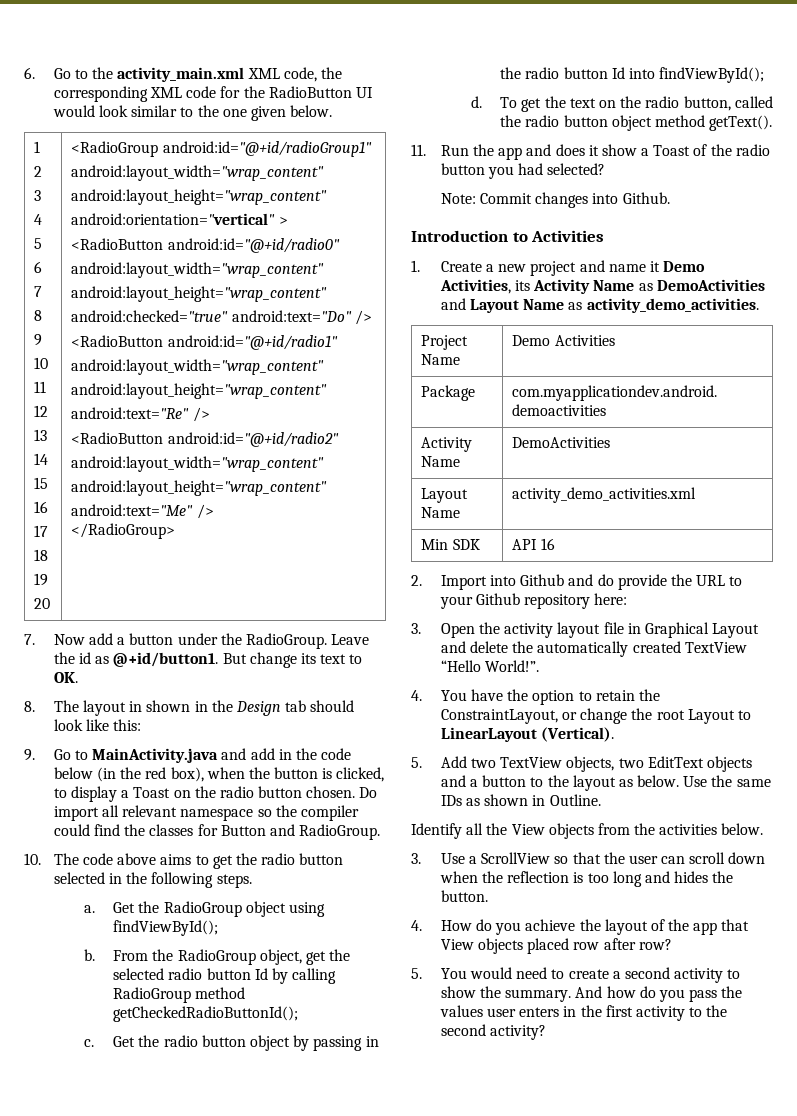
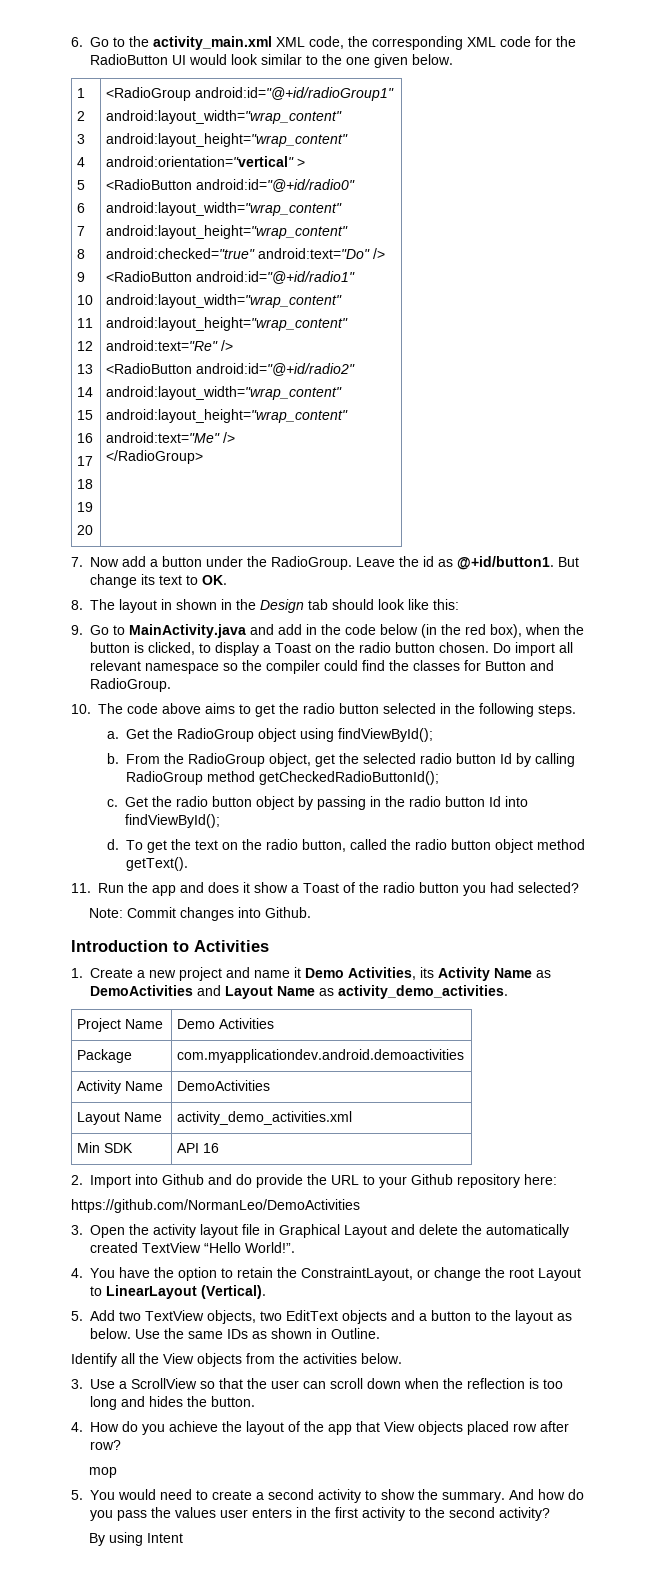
+ https://github.com/NormanLeo/DemoActivities
+ mop
+ By using Intent

